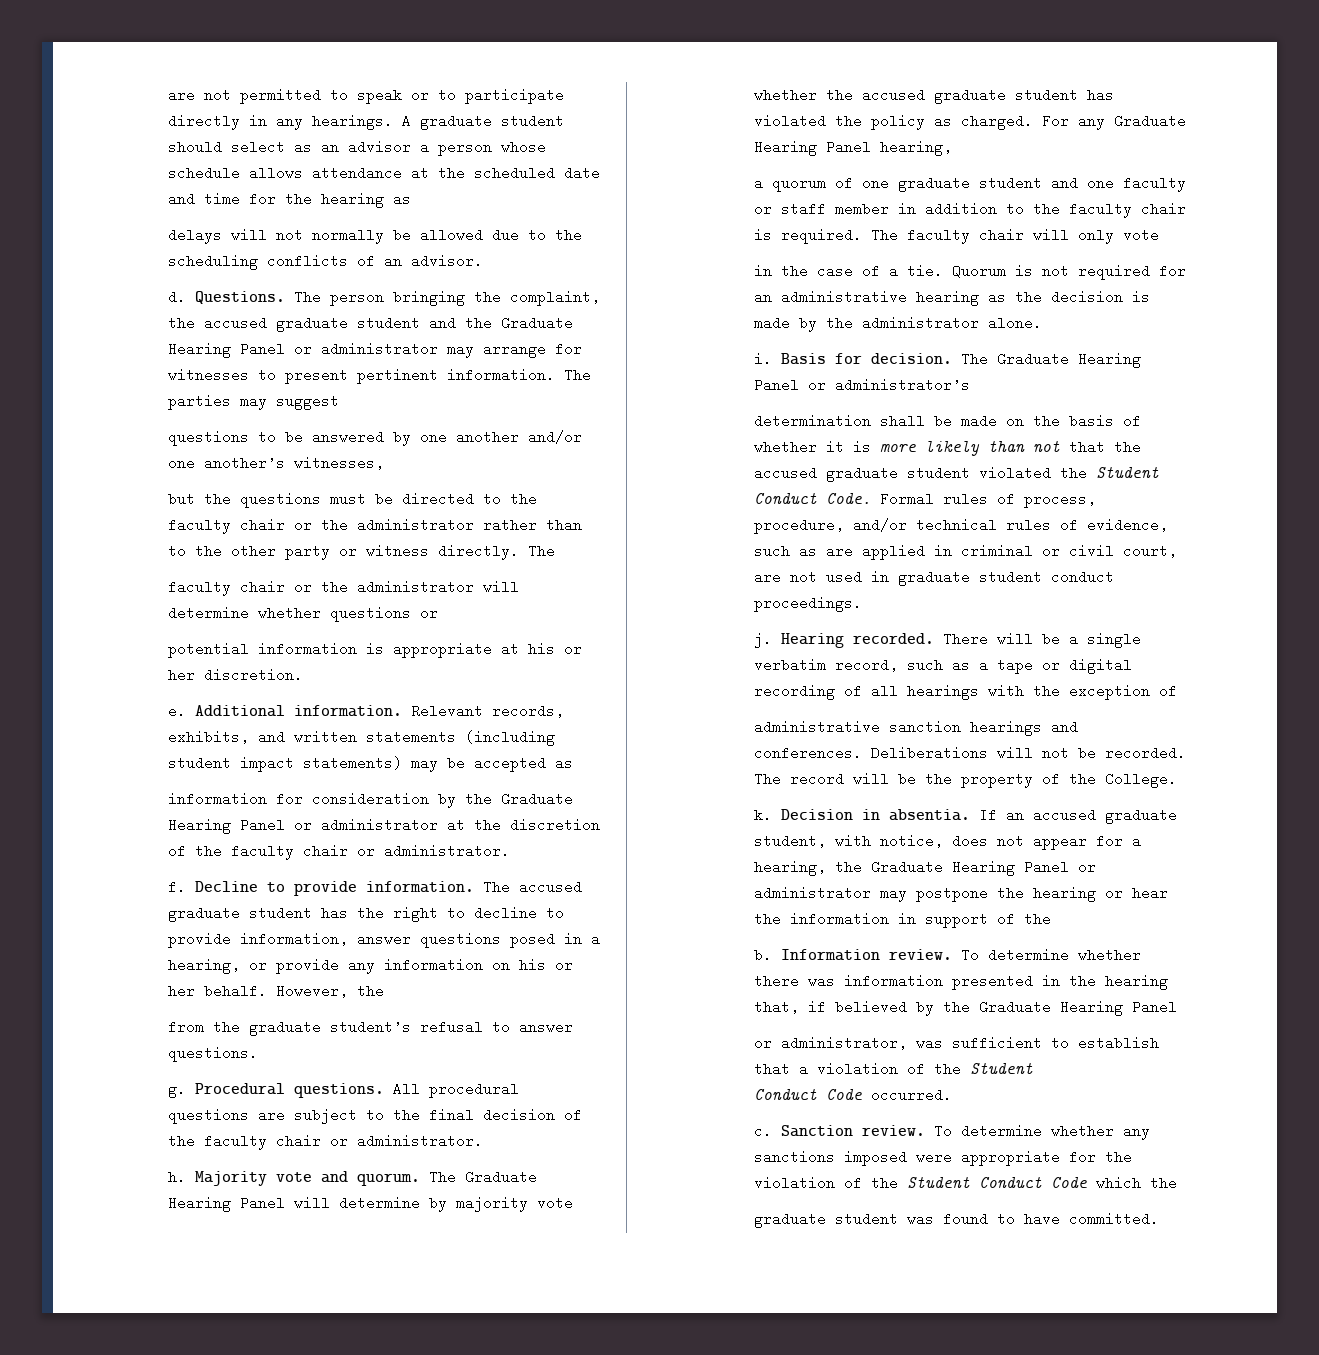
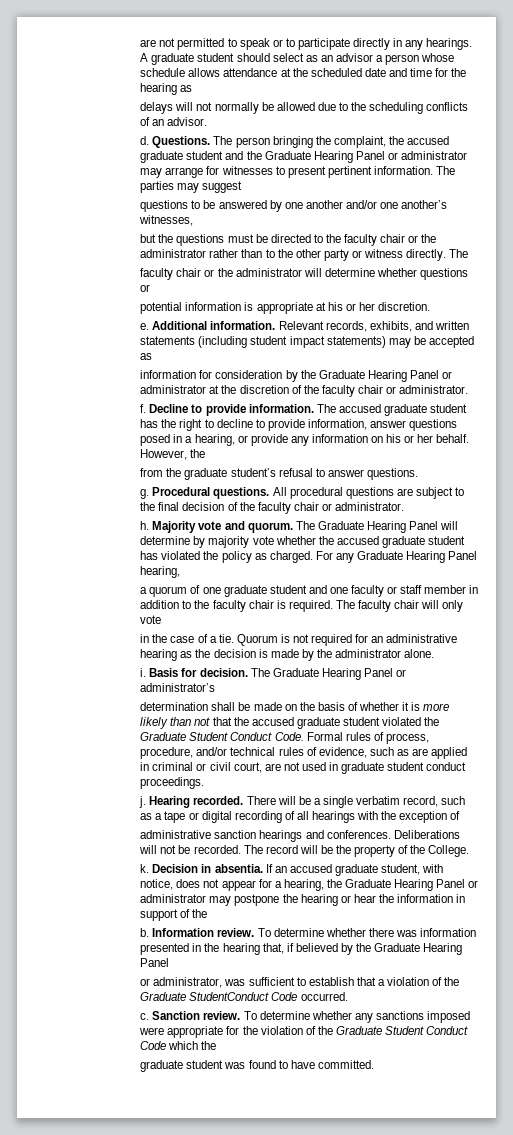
- determination shall be made on the basis of whether it is more likely than not that the accused graduate student violated the Student Conduct Code.
+ determination shall be made on the basis of whether it is more likely than not that the accused graduate student violated the Graduate Student Conduct Code.
- or administrator, was sufficient to establish that a violation of the Student
- Conduct Code occurred.
+ or administrator, was sufficient to establish that a violation of the Graduate StudentConduct Code occurred.
- To determine whether any sanctions imposed were appropriate for the violation of the Student Conduct Code which the
+ To determine whether any sanctions imposed were appropriate for the violation of the Graduate Student Conduct Code which the

